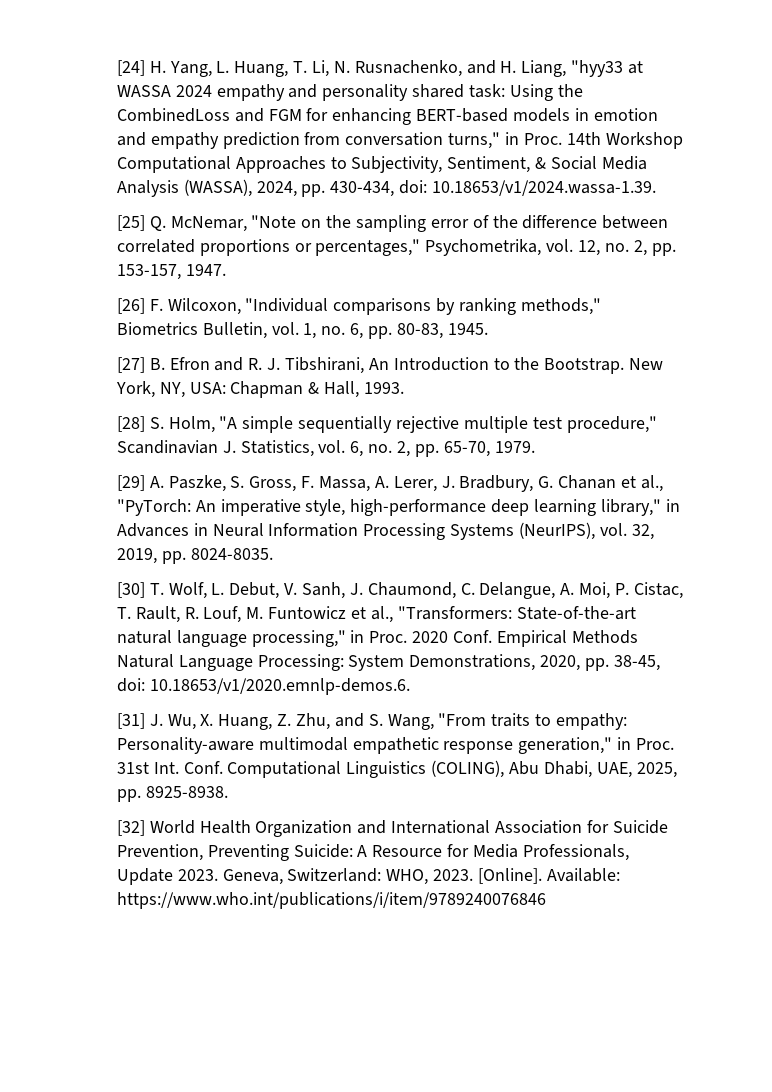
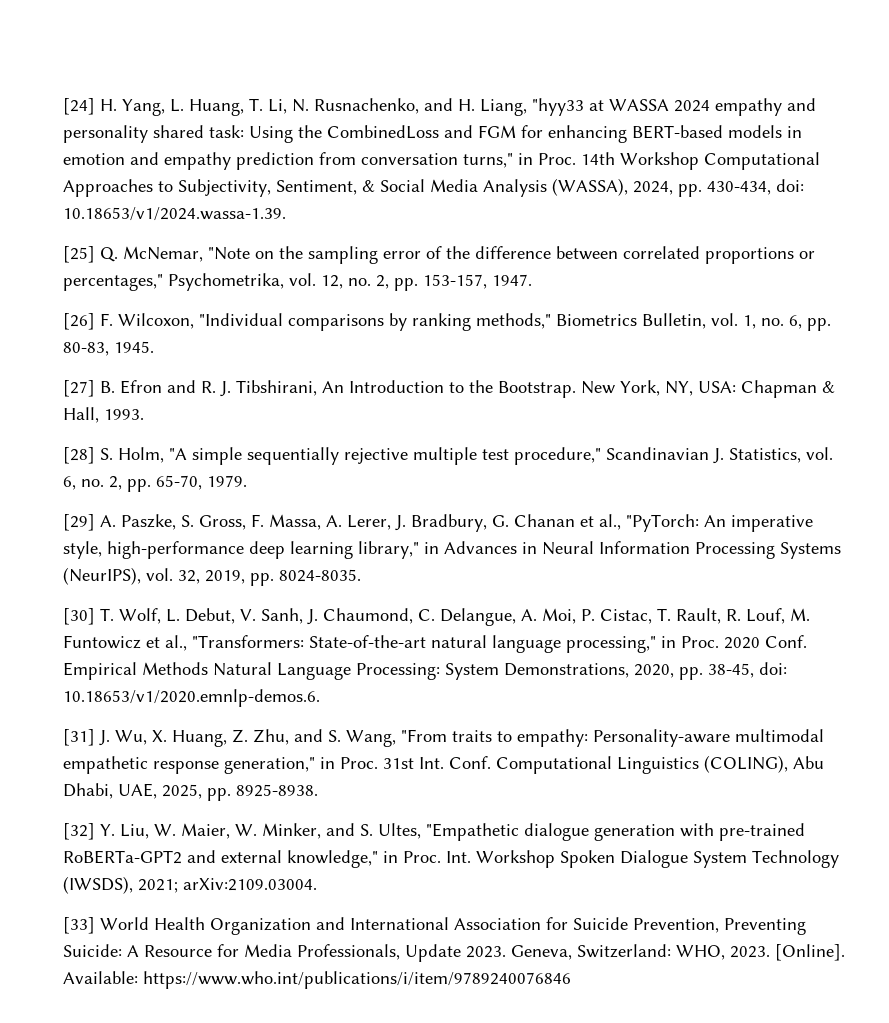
- [32] World Health Organization and International Association for Suicide Prevention, Preventing Suicide: A Resource for Media Professionals, Update 2023.
+ [32] Y. Liu, W. Maier, W. Minker, and S. Ultes, "Empathetic dialogue generation with pre-trained RoBERTa-GPT2 and external knowledge," in Proc. Int. Workshop Spoken Dialogue System Technology (IWSDS), 2021; arXiv:2109.03004.
+ [33] World Health Organization and International Association for Suicide Prevention, Preventing Suicide: A Resource for Media Professionals, Update 2023.

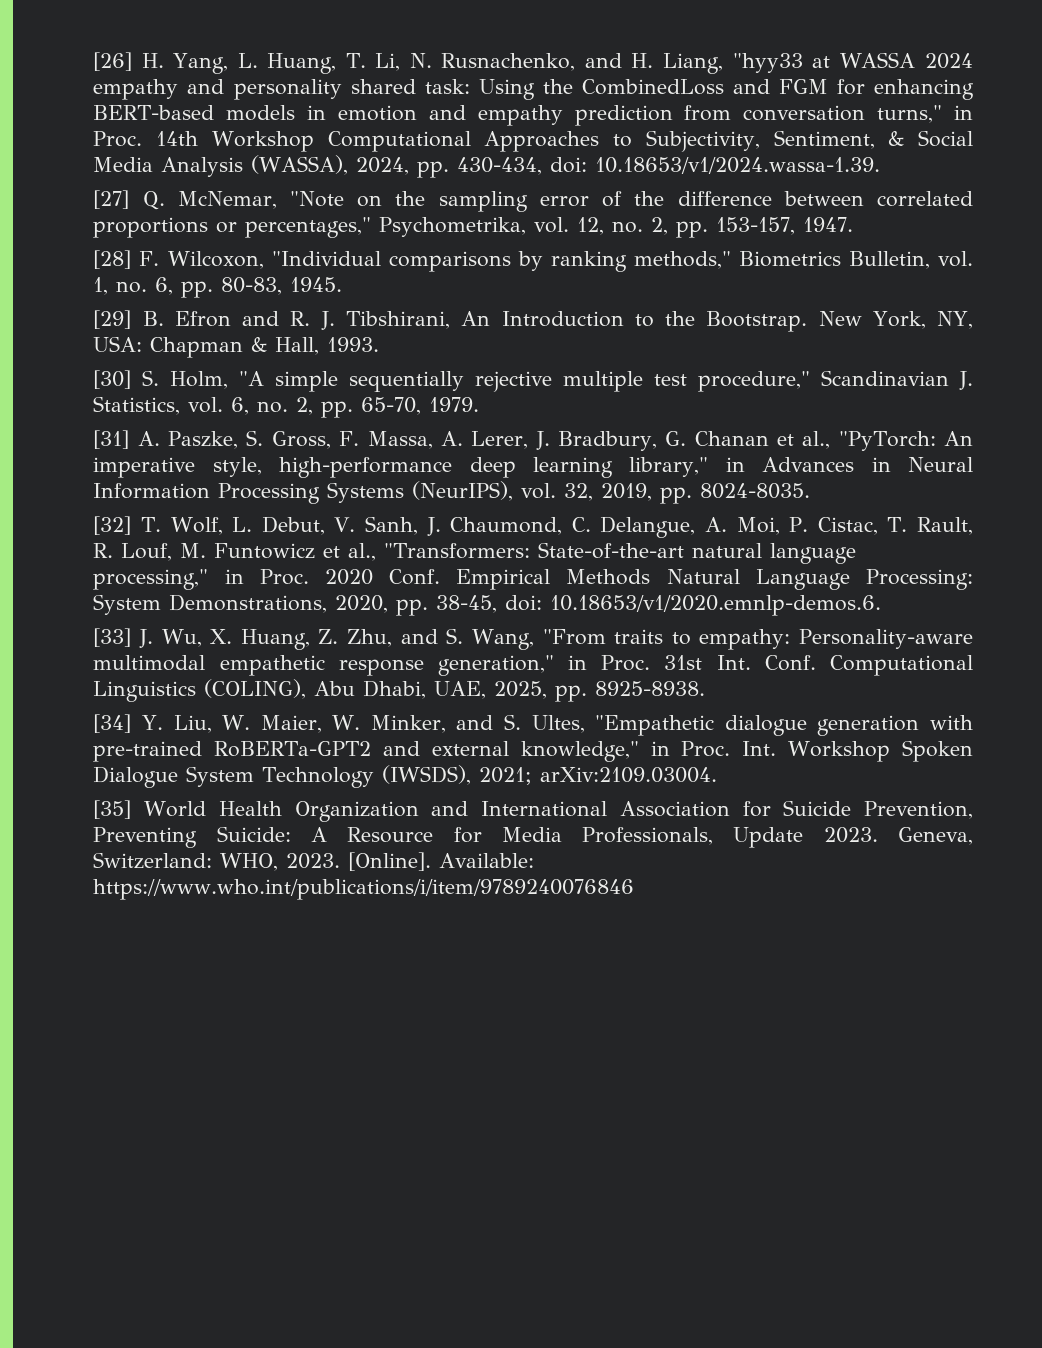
- [24] H. Yang, L. Huang, T. Li, N. Rusnachenko, and H. Liang, "hyy33 at WASSA 2024 empathy and personality shared task: Using the CombinedLoss and FGM for enhancing BERT-based models in emotion and empathy prediction from conversation turns," in Proc.
+ [26] H. Yang, L. Huang, T. Li, N. Rusnachenko, and H. Liang, "hyy33 at WASSA 2024 empathy and personality shared task: Using the CombinedLoss and FGM for enhancing BERT-based models in emotion and empathy prediction from conversation turns," in Proc.
- [25] Q. McNemar, "Note on the sampling error of the difference between correlated proportions or percentages," Psychometrika, vol. 12, no. 2, pp. 153-157, 1947.
+ [27] Q. McNemar, "Note on the sampling error of the difference between correlated proportions or percentages," Psychometrika, vol. 12, no. 2, pp. 153-157, 1947.
- [26] F. Wilcoxon, "Individual comparisons by ranking methods," Biometrics Bulletin, vol. 1, no. 6, pp. 80-83, 1945.
+ [28] F. Wilcoxon, "Individual comparisons by ranking methods," Biometrics Bulletin, vol. 1, no. 6, pp. 80-83, 1945.
- [27] B. Efron and R. J. Tibshirani, An Introduction to the Bootstrap.
+ [29] B. Efron and R. J. Tibshirani, An Introduction to the Bootstrap.
- [28] S. Holm, "A simple sequentially rejective multiple test procedure," Scandinavian J. Statistics, vol. 6, no. 2, pp. 65-70, 1979.
+ [30] S. Holm, "A simple sequentially rejective multiple test procedure," Scandinavian J. Statistics, vol. 6, no. 2, pp. 65-70, 1979.
- [29] A. Paszke, S. Gross, F. Massa, A. Lerer, J. Bradbury, G. Chanan et al., "PyTorch: An imperative style, high-performance deep learning library," in Advances in Neural Information Processing Systems (NeurIPS), vol. 32, 2019, pp. 8024-8035.
+ [31] A. Paszke, S. Gross, F. Massa, A. Lerer, J. Bradbury, G. Chanan et al., "PyTorch: An imperative style, high-performance deep learning library," in Advances in Neural Information Processing Systems (NeurIPS), vol. 32, 2019, pp. 8024-8035.
- [30] T. Wolf, L. Debut, V. Sanh, J. Chaumond, C. Delangue, A. Moi, P. Cistac, T. Rault, R. Louf, M. Funtowicz et al., "Transformers: State-of-the-art natural language processing," in Proc.
+ [32] T. Wolf, L. Debut, V. Sanh, J. Chaumond, C. Delangue, A. Moi, P. Cistac, T. Rault, R. Louf, M. Funtowicz et al., "Transformers: State-of-the-art natural language processing," in Proc.
- [31] J. Wu, X. Huang, Z. Zhu, and S. Wang, "From traits to empathy: Personality-aware multimodal empathetic response generation," in Proc.
+ [33] J. Wu, X. Huang, Z. Zhu, and S. Wang, "From traits to empathy: Personality-aware multimodal empathetic response generation," in Proc.
- [32] Y. Liu, W. Maier, W. Minker, and S. Ultes, "Empathetic dialogue generation with pre-trained RoBERTa-GPT2 and external knowledge," in Proc.
+ [34] Y. Liu, W. Maier, W. Minker, and S. Ultes, "Empathetic dialogue generation with pre-trained RoBERTa-GPT2 and external knowledge," in Proc.
- [33] World Health Organization and International Association for Suicide Prevention, Preventing Suicide: A Resource for Media Professionals, Update 2023.
+ [35] World Health Organization and International Association for Suicide Prevention, Preventing Suicide: A Resource for Media Professionals, Update 2023.

